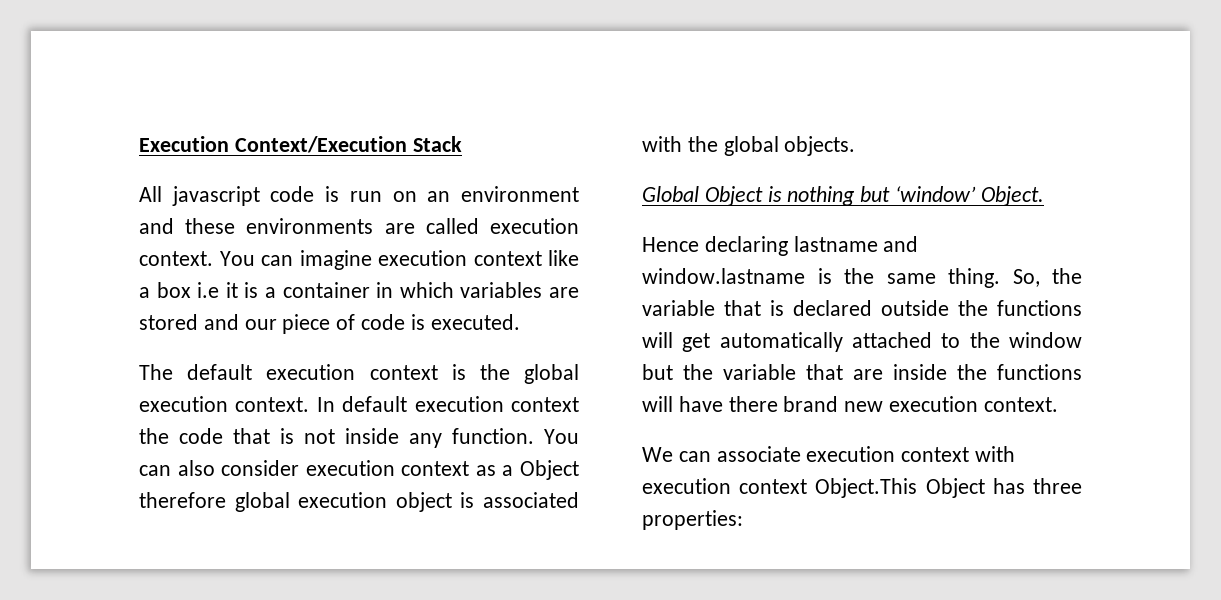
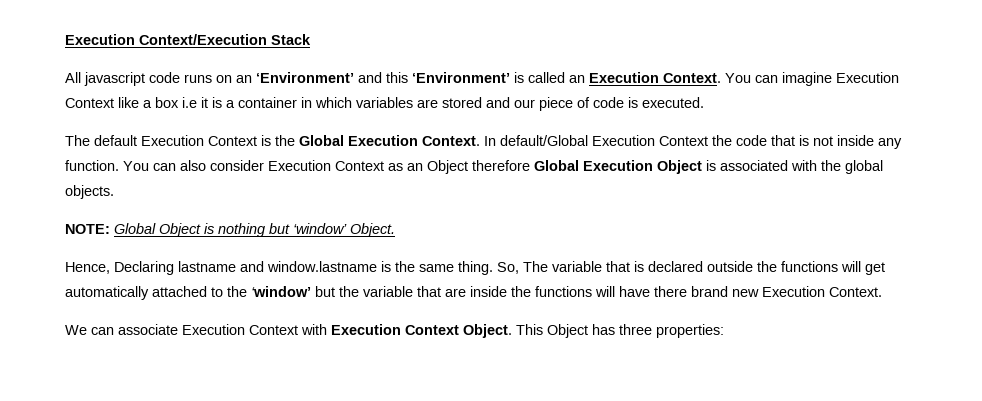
- All javascript code is run on an environment and these environments are called execution context.
+ All javascript code runs on an ‘Environment’ and this ‘Environment’ is called an Execution Context.
- You can imagine execution context like a box i.e it is a container in which variables are stored and our piece of code is executed.
+ You can imagine Execution Context like a box i.e it is a container in which variables are stored and our piece of code is executed.
- The default execution context is the global execution context. In default execution context the code that is not inside any function.
+ The default Execution Context is the Global Execution Context. In default/Global Execution Context the code that is not inside any function.
- You can also consider execution context as a Object therefore global execution object is associated with the global objects.
+ You can also consider Execution Context as an Object therefore Global Execution Object is associated with the global objects.
- Global Object is nothing but ‘window’ Object.
+ NOTE: Global Object is nothing but ‘window’ Object.
- Hence declaring lastname and window.lastname is the same thing.
+ Hence, Declaring lastname and window.lastname is the same thing.
- So, the variable that is declared outside the functions will get automatically attached to the window but the variable that are inside the functions will have there brand new execution context.
+ So, The variable that is declared outside the functions will get automatically attached to the ‘window’ but the variable that are inside the functions will have there brand new Execution Context.
- We can associate execution context with execution context Object.This Object has three properties:
+ We can associate Execution Context with Execution Context Object. This Object has three properties:

